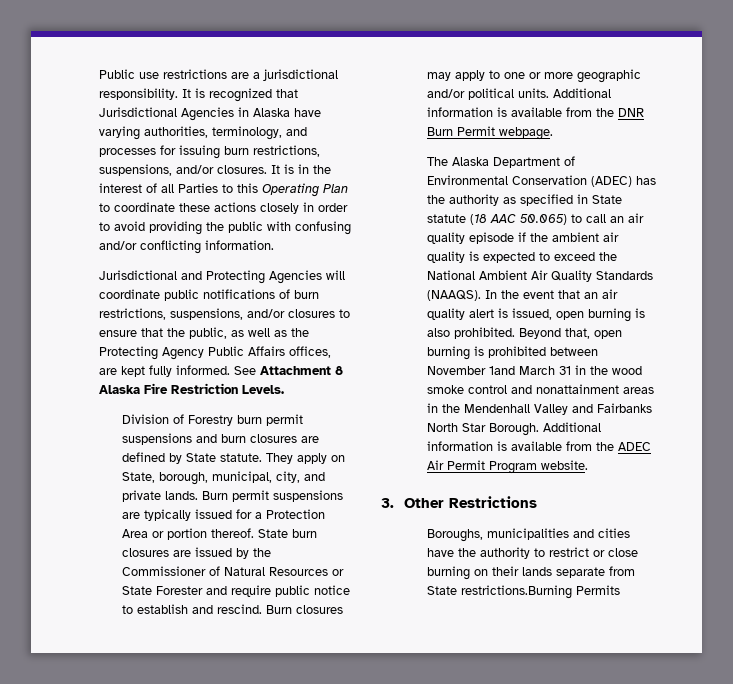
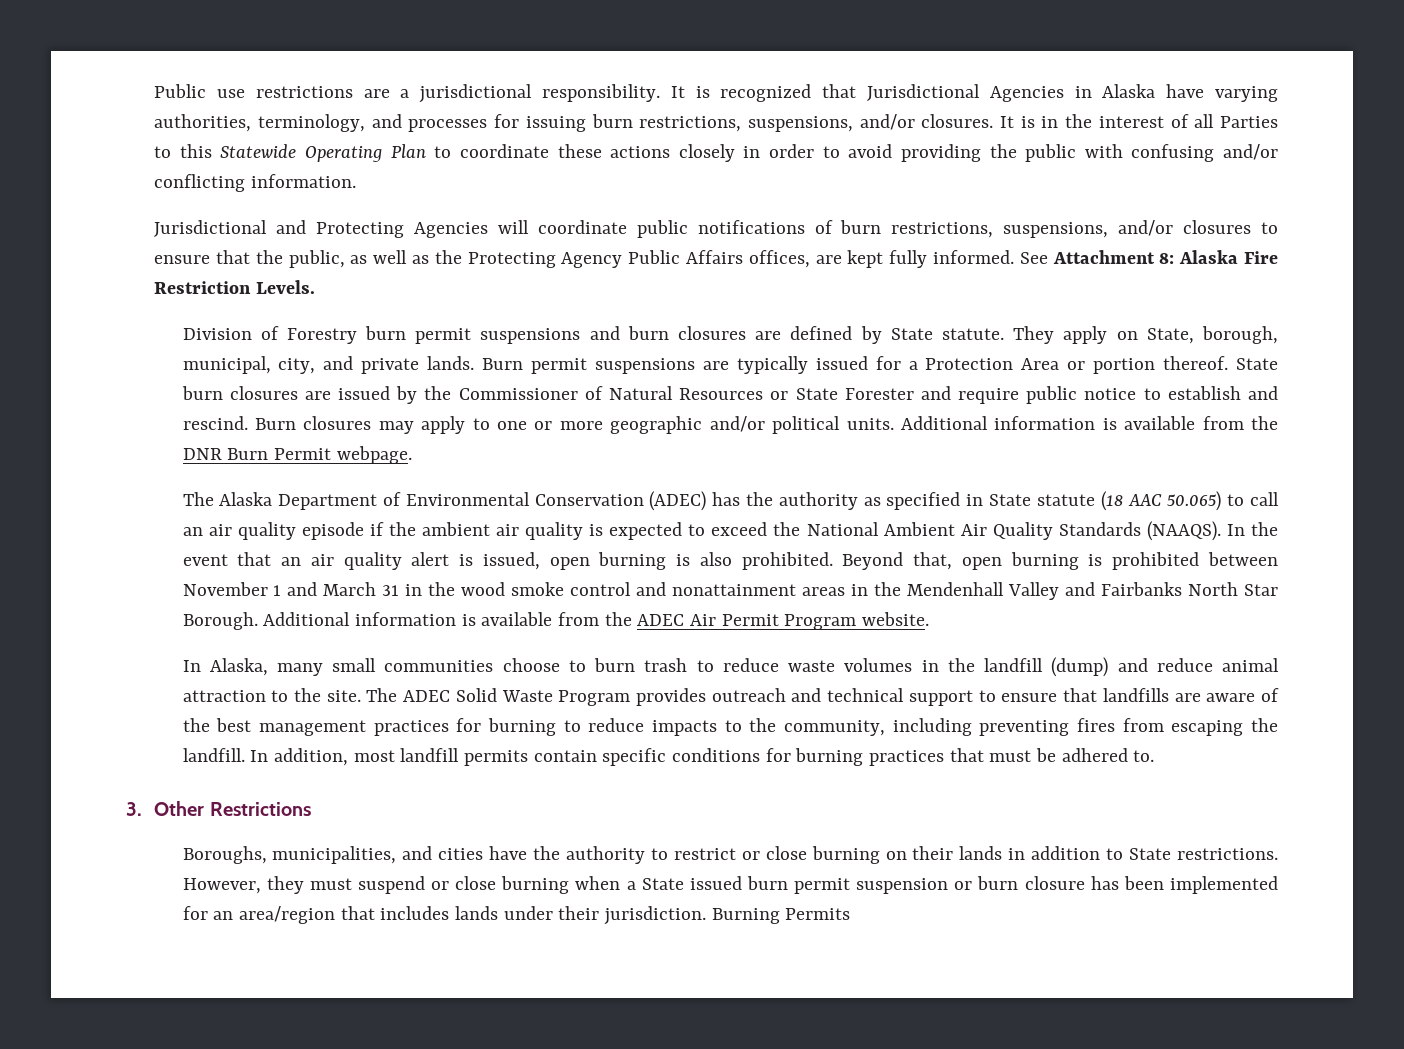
- It is in the interest of all Parties to this Operating Plan to coordinate these actions closely in order to avoid providing the public with confusing and/or conflicting information.
+ It is in the interest of all Parties to this Statewide Operating Plan to coordinate these actions closely in order to avoid providing the public with confusing and/or conflicting information.
- See Attachment 8 Alaska Fire Restriction Levels.
+ See Attachment 8: Alaska Fire Restriction Levels.
- Beyond that, open burning is prohibited between November 1and March 31 in the wood smoke control and nonattainment areas in the Mendenhall Valley and Fairbanks North Star Borough.
+ Beyond that, open burning is prohibited between November 1 and March 31 in the wood smoke control and nonattainment areas in the Mendenhall Valley and Fairbanks North Star Borough.
+ In Alaska, many small communities choose to burn trash to reduce waste volumes in the landfill (dump) and reduce animal attraction to the site. The ADEC Solid Waste Program provides outreach and technical support to ensure that landfills are aware of the best management practices for burning to reduce impacts to the community, including preventing fires from escaping the landfill. In addition, most landfill permits contain specific conditions for burning practices that must be adhered to.
- Boroughs, municipalities and cities have the authority to restrict or close burning on their lands separate from State restrictions.Burning Permits
+ Boroughs, municipalities, and cities have the authority to restrict or close burning on their lands in addition to State restrictions. However, they must suspend or close burning when a State issued burn permit suspension or burn closure has been implemented for an area/region that includes lands under their jurisdiction. Burning Permits

